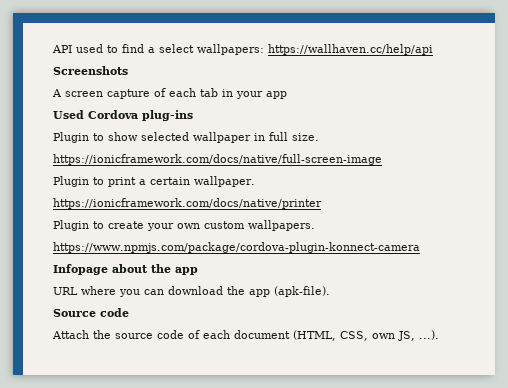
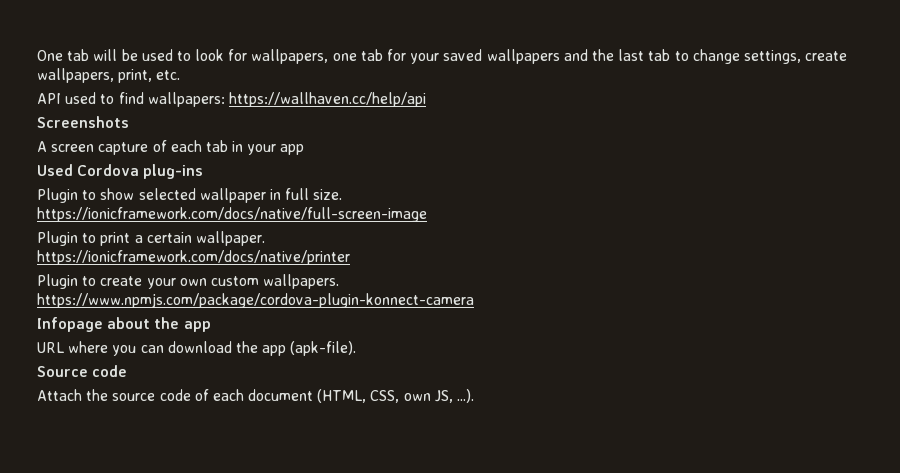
+ One tab will be used to look for wallpapers, one tab for your saved wallpapers and the last tab to change settings, create wallpapers, print, etc.
- API used to find a select wallpapers: https://wallhaven.cc/help/api
+ API used to find wallpapers: https://wallhaven.cc/help/api

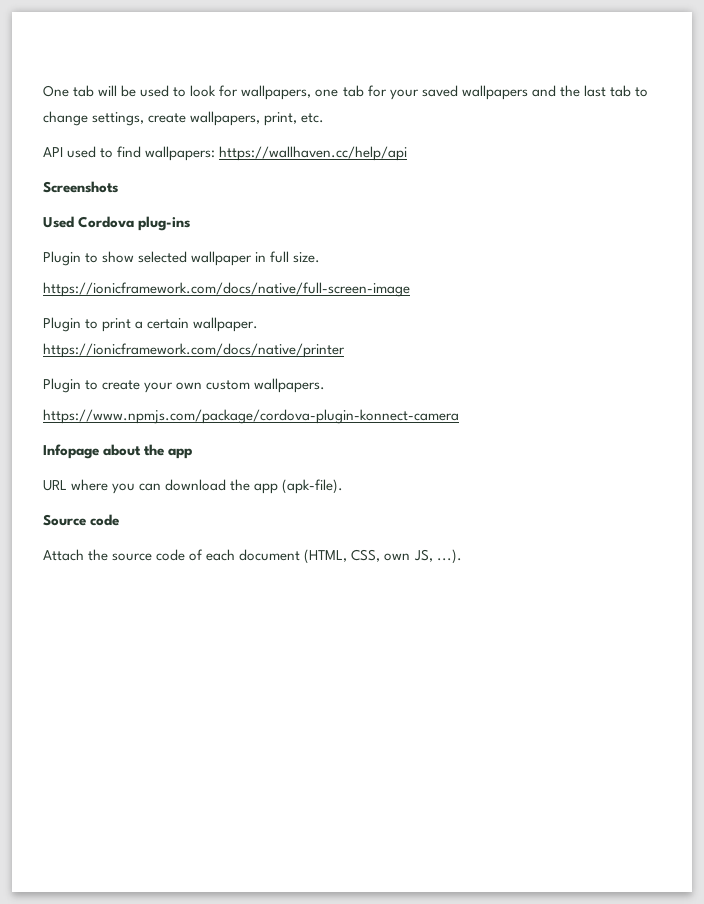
- A screen capture of each tab in your app

